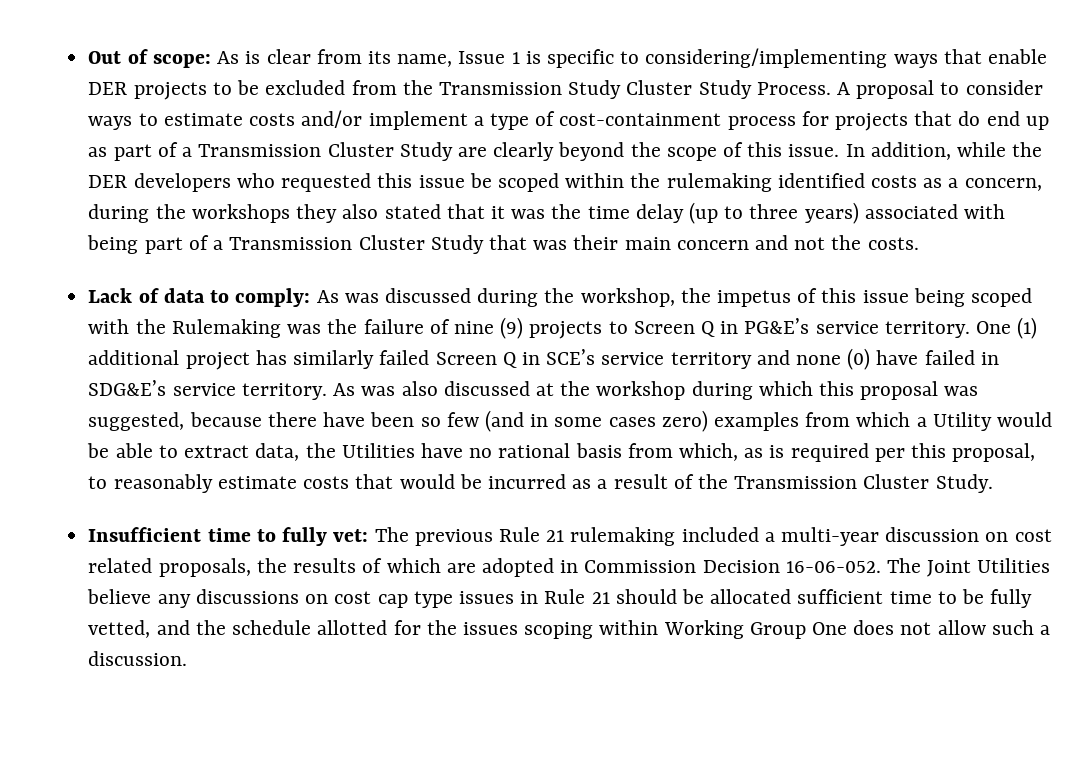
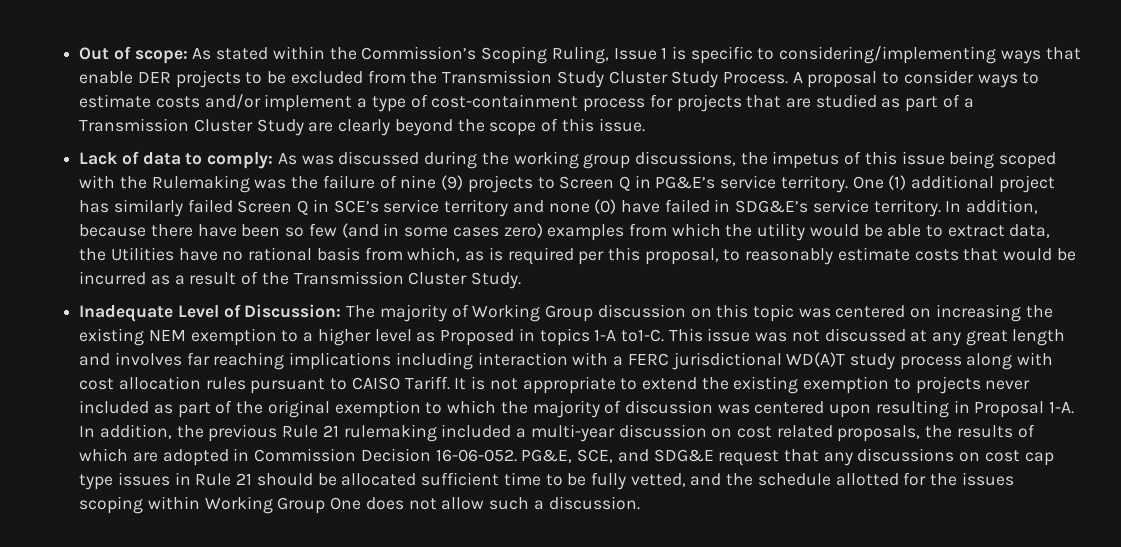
- Out of scope: As is clear from its name, Issue 1 is specific to considering/implementing ways that enable DER projects to be excluded from the Transmission Study Cluster Study Process.
+ Out of scope: As stated within the Commission’s Scoping Ruling, Issue 1 is specific to considering/implementing ways that enable DER projects to be excluded from the Transmission Study Cluster Study Process.
- A proposal to consider ways to estimate costs and/or implement a type of cost-containment process for projects that do end up as part of a Transmission Cluster Study are clearly beyond the scope of this issue. In addition, while the DER developers who requested this issue be scoped within the rulemaking identified costs as a concern, during the workshops they also stated that it was the time delay (up to three years) associated with being part of a Transmission Cluster Study that was their main concern and not the costs.
+ A proposal to consider ways to estimate costs and/or implement a type of cost-containment process for projects that are studied as part of a Transmission Cluster Study are clearly beyond the scope of this issue.
- Lack of data to comply: As was discussed during the workshop, the impetus of this issue being scoped with the Rulemaking was the failure of nine (9) projects to Screen Q in PG&E’s service territory.
+ Lack of data to comply: As was discussed during the working group discussions, the impetus of this issue being scoped with the Rulemaking was the failure of nine (9) projects to Screen Q in PG&E’s service territory.
- As was also discussed at the workshop during which this proposal was suggested, because there have been so few (and in some cases zero) examples from which a Utility would be able to extract data, the Utilities have no rational basis from which, as is required per this proposal, to reasonably estimate costs that would be incurred as a result of the Transmission Cluster Study.
+ In addition, because there have been so few (and in some cases zero) examples from which the utility would be able to extract data, the Utilities have no rational basis from which, as is required per this proposal, to reasonably estimate costs that would be incurred as a result of the Transmission Cluster Study.
- Insufficient time to fully vet: The previous Rule 21 rulemaking included a multi-year discussion on cost related proposals, the results of which are adopted in Commission Decision 16-06-052.
+ Inadequate Level of Discussion: The majority of Working Group discussion on this topic was centered on increasing the existing NEM exemption to a higher level as Proposed in topics 1-A to1-C. This issue was not discussed at any great length and involves far reaching implications including interaction with a FERC jurisdictional WD(A)T study process along with cost allocation rules pursuant to CAISO Tariff. It is not appropriate to extend the existing exemption to projects never included as part of the original exemption to which the majority of discussion was centered upon resulting in Proposal 1-A. In addition, the previous Rule 21 rulemaking included a multi-year discussion on cost related proposals, the results of which are adopted in Commission Decision 16-06-052.
- The Joint Utilities believe any discussions on cost cap type issues in Rule 21 should be allocated sufficient time to be fully vetted, and the schedule allotted for the issues scoping within Working Group One does not allow such a discussion.
+ PG&E, SCE, and SDG&E request that any discussions on cost cap type issues in Rule 21 should be allocated sufficient time to be fully vetted, and the schedule allotted for the issues scoping within Working Group One does not allow such a discussion.

